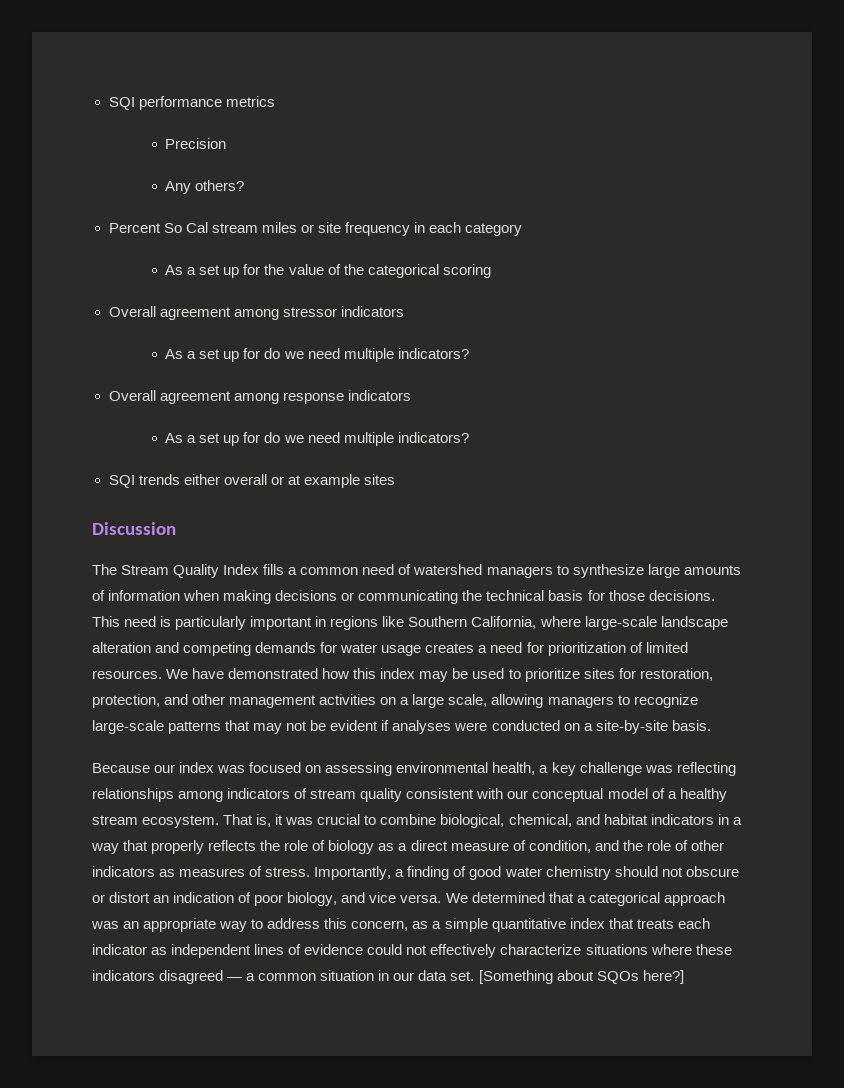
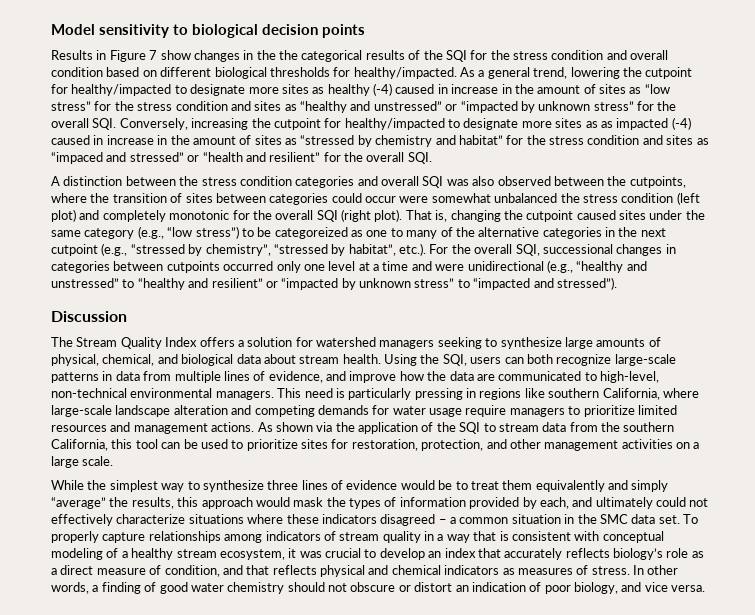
- SQI performance metrics
- Precision
- Any others?
- Percent So Cal stream miles or site frequency in each category
- As a set up for the value of the categorical scoring
- Overall agreement among stressor indicators
- As a set up for do we need multiple indicators?
- Overall agreement among response indicators
- As a set up for do we need multiple indicators?
- SQI trends either overall or at example sites
+ Model sensitivity to biological decision points
+ Results in Figure 7 show changes in the the categorical results of the SQI for the stress condition and overall condition based on different biological thresholds for healthy/impacted. As a general trend, lowering the cutpoint for healthy/impacted to designate more sites as healthy (-4) caused in increase in the amount of sites as “low stress” for the stress condition and sites as “healthy and unstressed” or “impacted by unknown stress” for the overall SQI. Conversely, increasing the cutpoint for healthy/impacted to designate more sites as as impacted (-4) caused in increase in the amount of sites as “stressed by chemistry and habitat” for the stress condition and sites as “impaced and stressed” or “health and resilient” for the overall SQI.
+ A distinction between the stress condition categories and overall SQI was also observed between the cutpoints, where the transition of sites between categories could occur were somewhat unbalanced the stress condition (left plot) and completely monotonic for the overall SQI (right plot). That is, changing the cutpoint caused sites under the same category (e.g., “low stress”) to be categoreized as one to many of the alternative categories in the next cutpoint (e.g., “stressed by chemistry”, “stressed by habitat”, etc.). For the overall SQI, successional changes in categories between cutpoints occurred only one level at a time and were unidirectional (e.g., “healthy and unstressed” to “healthy and resilient” or “impacted by unknown stress” to “impacted and stressed”).
- The Stream Quality Index fills a common need of watershed managers to synthesize large amounts of information when making decisions or communicating the technical basis for those decisions.
+ The Stream Quality Index offers a solution for watershed managers seeking to synthesize large amounts of physical, chemical, and biological data about stream health. Using the SQI, users can both recognize large-scale patterns in data from multiple lines of evidence, and improve how the data are communicated to high-level, non-technical environmental managers.
- This need is particularly important in regions like Southern California, where large-scale landscape alteration and competing demands for water usage creates a need for prioritization of limited resources. We have demonstrated how this index may be used to prioritize sites for restoration, protection, and other management activities on a large scale, allowing managers to recognize large-scale patterns that may not be evident if analyses were conducted on a site-by-site basis.
- Because our index was focused on assessing environmental health, a key challenge was reflecting relationships among indicators of stream quality consistent with our conceptual model of a healthy stream ecosystem. That is, it was crucial to combine biological, chemical, and habitat indicators in a way that properly reflects the role of biology as a direct measure of condition, and the role of other indicators as measures of stress.
+ This need is particularly pressing in regions like southern California, where large-scale landscape alteration and competing demands for water usage require managers to prioritize limited resources and management actions. As shown via the application of the SQI to stream data from the southern California, this tool can be used to prioritize sites for restoration, protection, and other management activities on a large scale.
+ While the simplest way to synthesize three lines of evidence would be to treat them equivalently and simply “average” the results, this approach would mask the types of information provided by each, and ultimately could not effectively characterize situations where these indicators disagreed – a common situation in the SMC data set. To properly capture relationships among indicators of stream quality in a way that is consistent with conceptual modeling of a healthy stream ecosystem, it was crucial to develop an index that accurately reflects biology’s role as a direct measure of condition, and that reflects physical and chemical indicators as measures of stress.
- Importantly, a finding of good water chemistry should not obscure or distort an indication of poor biology, and vice versa. We determined that a categorical approach was an appropriate way to address this concern, as a simple quantitative index that treats each indicator as independent lines of evidence could not effectively characterize situations where these indicators disagreed — a common situation in our data set. [Something about SQOs here?]
+ In other words, a finding of good water chemistry should not obscure or distort an indication of poor biology, and vice versa.

